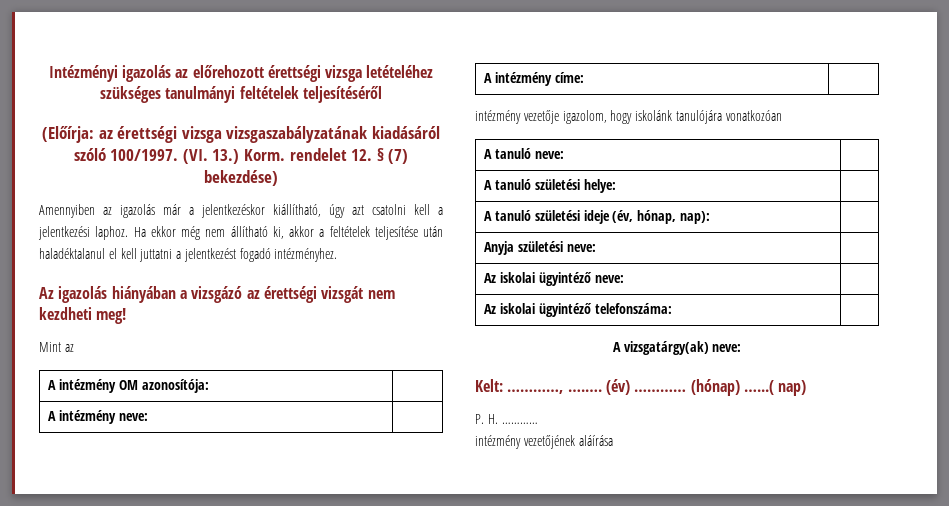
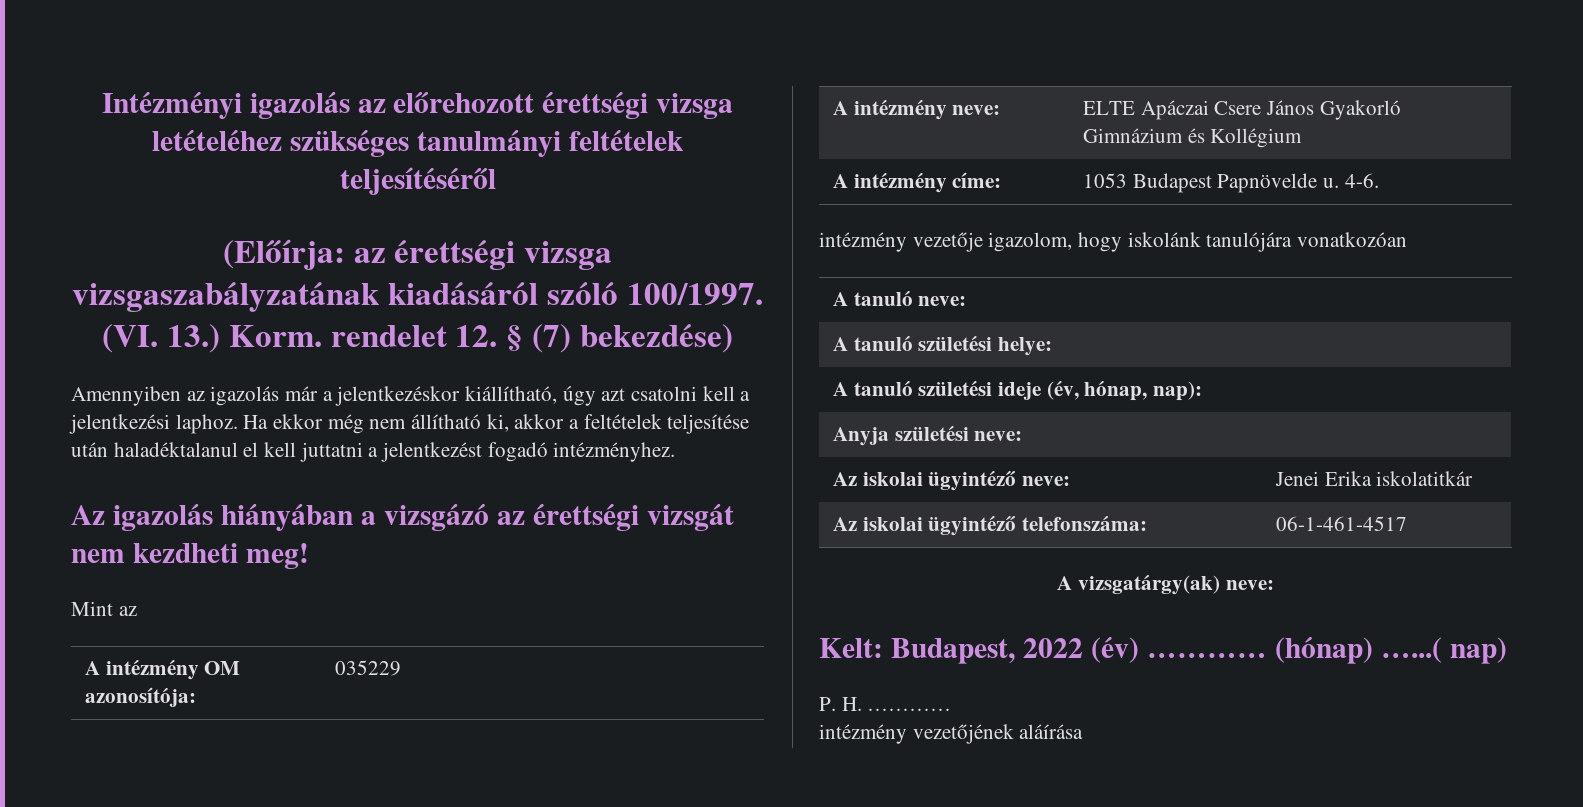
- A intézmény OM azonosítója: |
+ A intézmény OM azonosítója: | 035229
- A intézmény neve: |
- A intézmény címe: |
+ A intézmény neve: | ELTE Apáczai Csere János Gyakorló Gimnázium és Kollégium
+ A intézmény címe: | 1053 Budapest Papnövelde u. 4-6.
- Az iskolai ügyintéző neve: |
+ Az iskolai ügyintéző neve: | Jenei Erika iskolatitkár
- Az iskolai ügyintéző telefonszáma: |
+ Az iskolai ügyintéző telefonszáma: | 06-1-461-4517
- Kelt: …………, ….…. (év) …………
+ Kelt: Budapest, 2022 (év) …………

